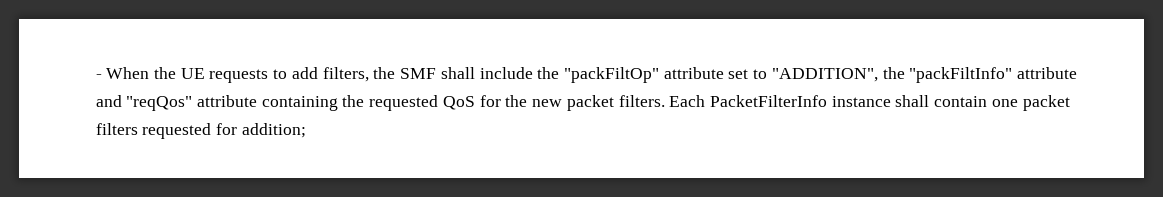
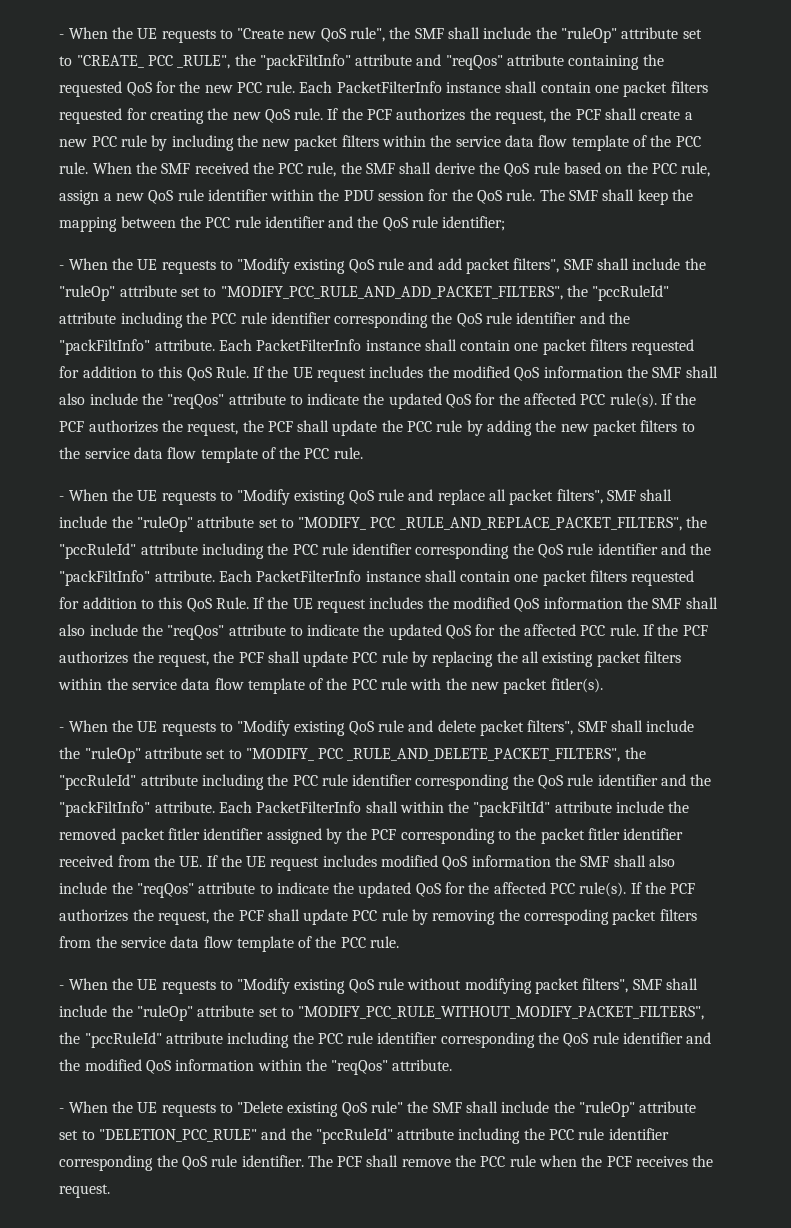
- - When the UE requests to add filters, the SMF shall include the "packFiltOp" attribute set to "ADDITION", the "packFiltInfo" attribute and "reqQos" attribute containing the requested QoS for the new packet filters.
+ - When the UE requests to "Create new QoS rule", the SMF shall include the "ruleOp" attribute set to "CREATE_ PCC _RULE", the "packFiltInfo" attribute and "reqQos" attribute containing the requested QoS for the new PCC rule.
- Each PacketFilterInfo instance shall contain one packet filters requested for addition;
+ Each PacketFilterInfo instance shall contain one packet filters requested for creating the new QoS rule. If the PCF authorizes the request, the PCF shall create a new PCC rule by including the new packet filters within the service data flow template of the PCC rule. When the SMF received the PCC rule, the SMF shall derive the QoS rule based on the PCC rule, assign a new QoS rule identifier within the PDU session for the QoS rule. The SMF shall keep the mapping between the PCC rule identifier and the QoS rule identifier;
+ - When the UE requests to "Modify existing QoS rule and add packet filters", SMF shall include the "ruleOp" attribute set to "MODIFY_PCC_RULE_AND_ADD_PACKET_FILTERS", the "pccRuleId" attribute including the PCC rule identifier corresponding the QoS rule identifier and the "packFiltInfo" attribute. Each PacketFilterInfo instance shall contain one packet filters requested for addition to this QoS Rule. If the UE request includes the modified QoS information the SMF shall also include the "reqQos" attribute to indicate the updated QoS for the affected PCC rule(s). If the PCF authorizes the request, the PCF shall update the PCC rule by adding the new packet filters to the service data flow template of the PCC rule.
+ - When the UE requests to "Modify existing QoS rule and replace all packet filters", SMF shall include the "ruleOp" attribute set to "MODIFY_ PCC _RULE_AND_REPLACE_PACKET_FILTERS", the "pccRuleId" attribute including the PCC rule identifier corresponding the QoS rule identifier and the "packFiltInfo" attribute. Each PacketFilterInfo instance shall contain one packet filters requested for addition to this QoS Rule. If the UE request includes the modified QoS information the SMF shall also include the "reqQos" attribute to indicate the updated QoS for the affected PCC rule. If the PCF authorizes the request, the PCF shall update PCC rule by replacing the all existing packet filters within the service data flow template of the PCC rule with the new packet fitler(s).
+ - When the UE requests to "Modify existing QoS rule and delete packet filters", SMF shall include the "ruleOp" attribute set to "MODIFY_ PCC _RULE_AND_DELETE_PACKET_FILTERS", the "pccRuleId" attribute including the PCC rule identifier corresponding the QoS rule identifier and the "packFiltInfo" attribute. Each PacketFilterInfo shall within the "packFiltId" attribute include the removed packet fitler identifier assigned by the PCF corresponding to the packet fitler identifier received from the UE. If the UE request includes modified QoS information the SMF shall also include the "reqQos" attribute to indicate the updated QoS for the affected PCC rule(s). If the PCF authorizes the request, the PCF shall update PCC rule by removing the correspoding packet filters from the service data flow template of the PCC rule.
+ - When the UE requests to "Modify existing QoS rule without modifying packet filters", SMF shall include the "ruleOp" attribute set to "MODIFY_PCC_RULE_WITHOUT_MODIFY_PACKET_FILTERS", the "pccRuleId" attribute including the PCC rule identifier corresponding the QoS rule identifier and the modified QoS information within the "reqQos" attribute.
+ - When the UE requests to "Delete existing QoS rule" the SMF shall include the "ruleOp" attribute set to "DELETION_PCC_RULE" and the "pccRuleId" attribute including the PCC rule identifier corresponding the QoS rule identifier. The PCF shall remove the PCC rule when the PCF receives the request.

